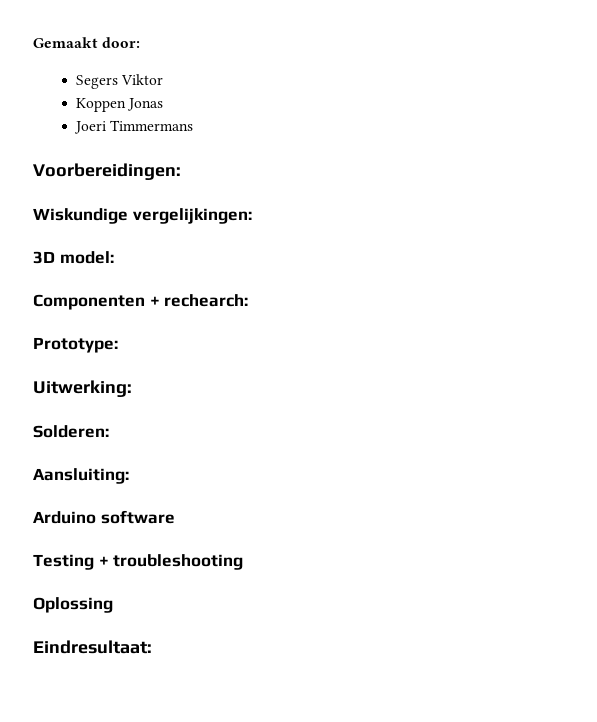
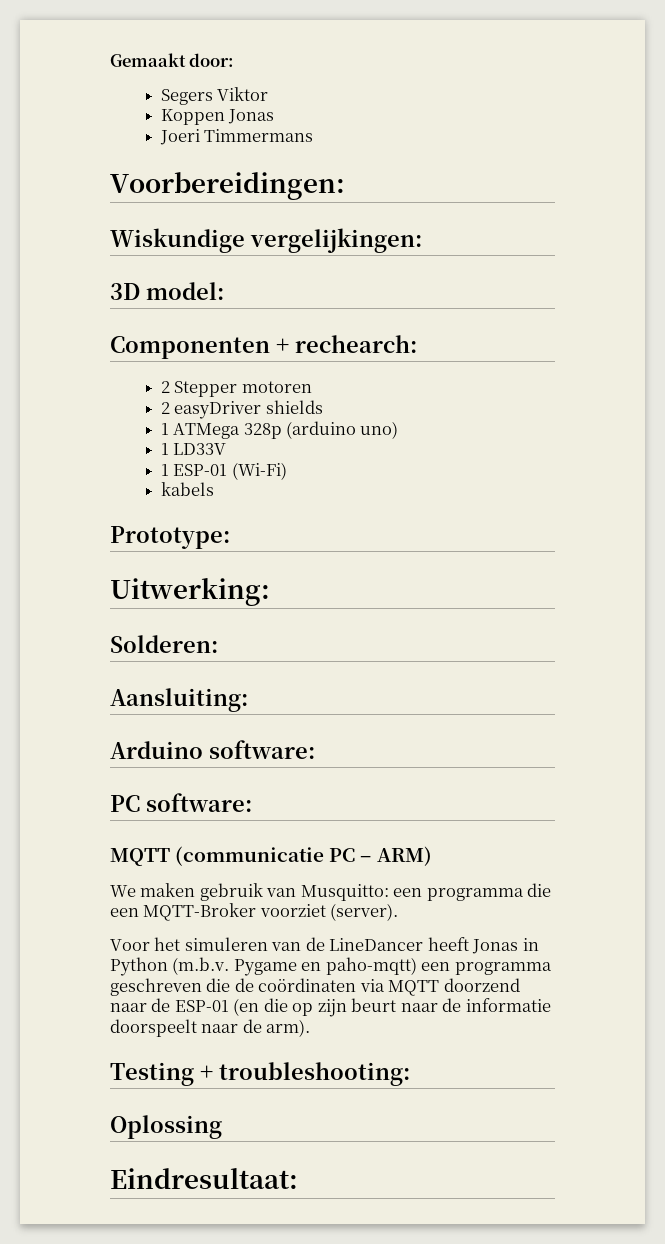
+ 2 Stepper motoren
+ 2 easyDriver shields
+ 1 ATMega 328p (arduino uno)
+ 1 LD33V
+ 1 ESP-01 (Wi-Fi)
+ kabels
- Arduino software
+ Arduino software:
+ PC software:
+ MQTT (communicatie PC – ARM)
+ We maken gebruik van Musquitto: een programma die een MQTT-Broker voorziet (server).
+ Voor het simuleren van de LineDancer heeft Jonas in Python (m.b.v. Pygame en paho-mqtt) een programma geschreven die de coördinaten via MQTT doorzend naar de ESP-01 (en die op zijn beurt naar de informatie doorspeelt naar de arm).
- Testing + troubleshooting
+ Testing + troubleshooting:

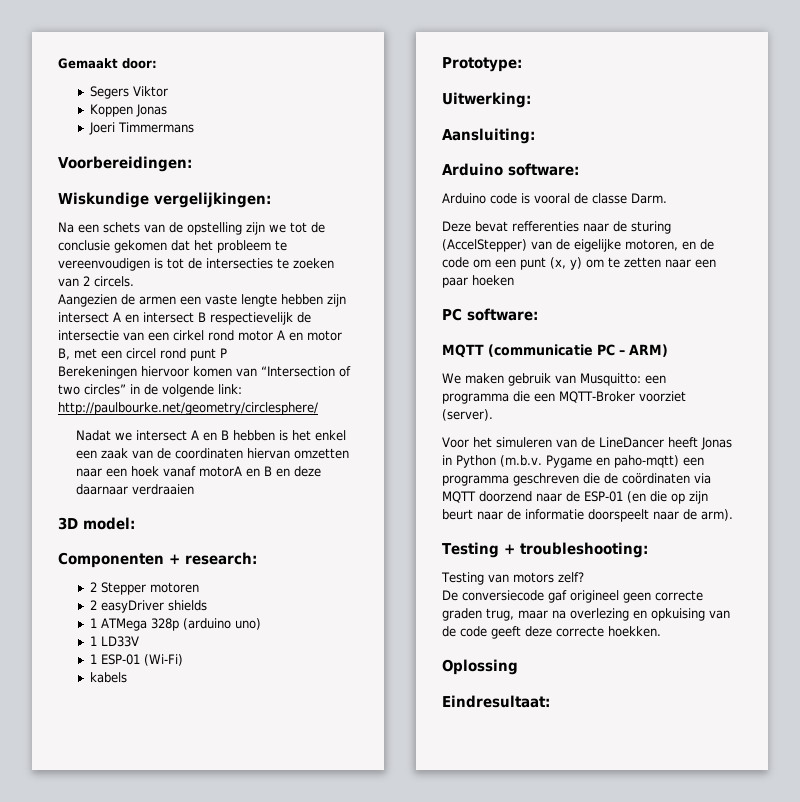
+ Na een schets van de opstelling zijn we tot de conclusie gekomen dat het probleem te vereenvoudigen is tot de intersecties te zoeken van 2 circels.
+ Aangezien de armen een vaste lengte hebben zijn intersect A en intersect B respectievelijk de intersectie van een cirkel rond motor A en motor B, met een circel rond punt P
+ Berekeningen hiervoor komen van “Intersection of two circles” in de volgende link: http://paulbourke.net/geometry/circlesphere/
+ Nadat we intersect A en B hebben is het enkel een zaak van de coordinaten hiervan omzetten naar een hoek vanaf motorA en B en deze daarnaar verdraaien
- Componenten + rechearch:
+ Componenten + research:
- Solderen:
+ Arduino code is vooral de classe Darm.
+ Deze bevat refferenties naar de sturing (AccelStepper) van de eigelijke motoren, en de code om een punt (x, y) om te zetten naar een paar hoeken
+ Testing van motors zelf?
+ De conversiecode gaf origineel geen correcte graden trug, maar na overlezing en opkuising van de code geeft deze correcte hoekken.

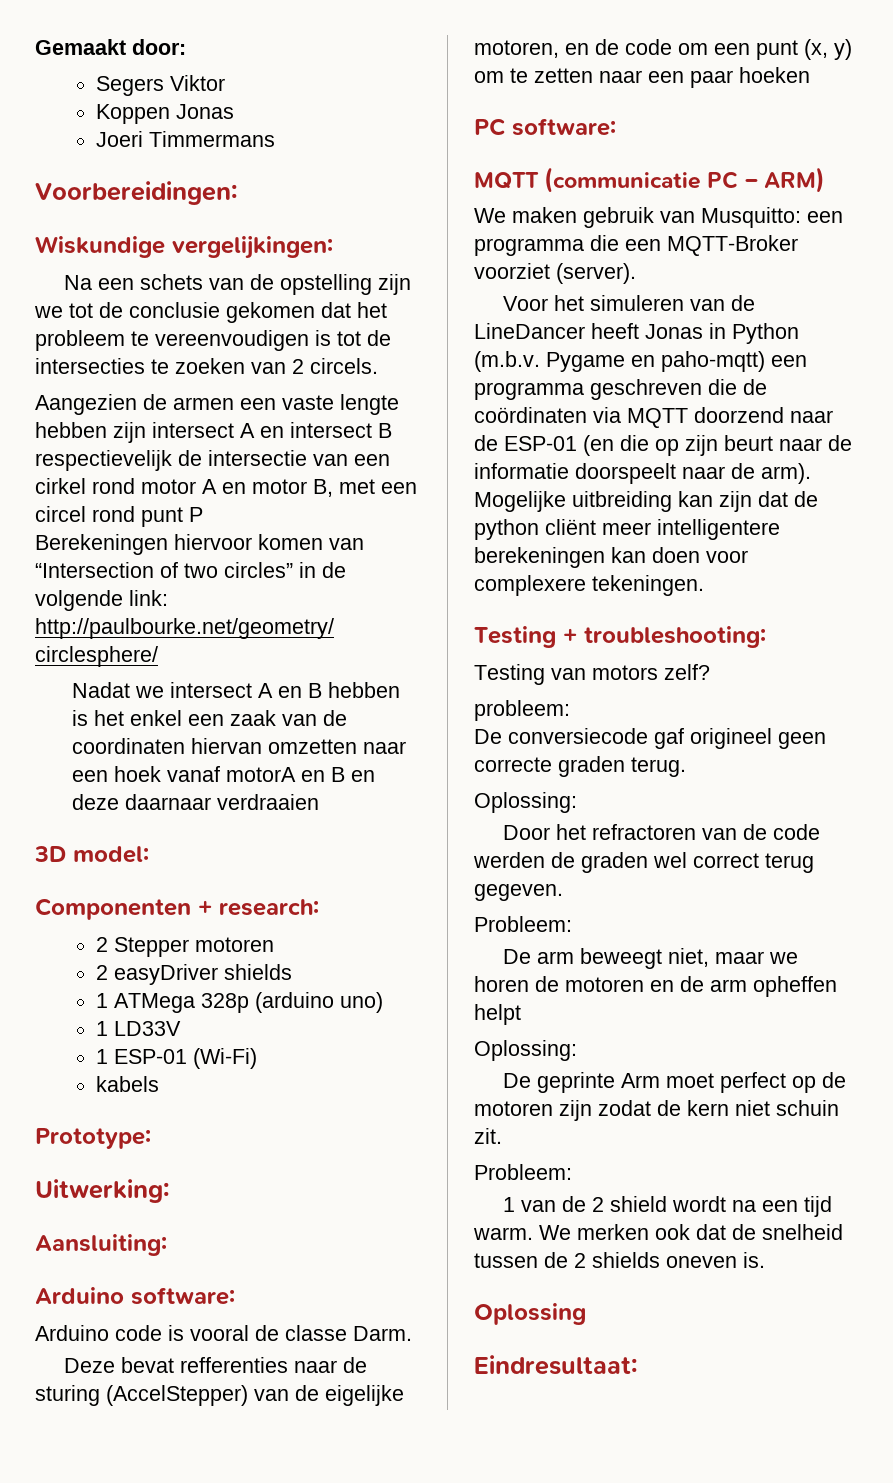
+ Mogelijke uitbreiding kan zijn dat de python cliënt meer intelligentere berekeningen kan doen voor complexere tekeningen.
+ probleem:
- De conversiecode gaf origineel geen correcte graden trug, maar na overlezing en opkuising van de code geeft deze correcte hoekken.
+ De conversiecode gaf origineel geen correcte graden terug.
+ Oplossing:
+ Door het refractoren van de code werden de graden wel correct terug gegeven.
+ Probleem:
+ De arm beweegt niet, maar we horen de motoren en de arm opheffen helpt
+ Oplossing:
+ De geprinte Arm moet perfect op de motoren zijn zodat de kern niet schuin zit.
+ Probleem:
+ 1 van de 2 shield wordt na een tijd warm. We merken ook dat de snelheid tussen de 2 shields oneven is.

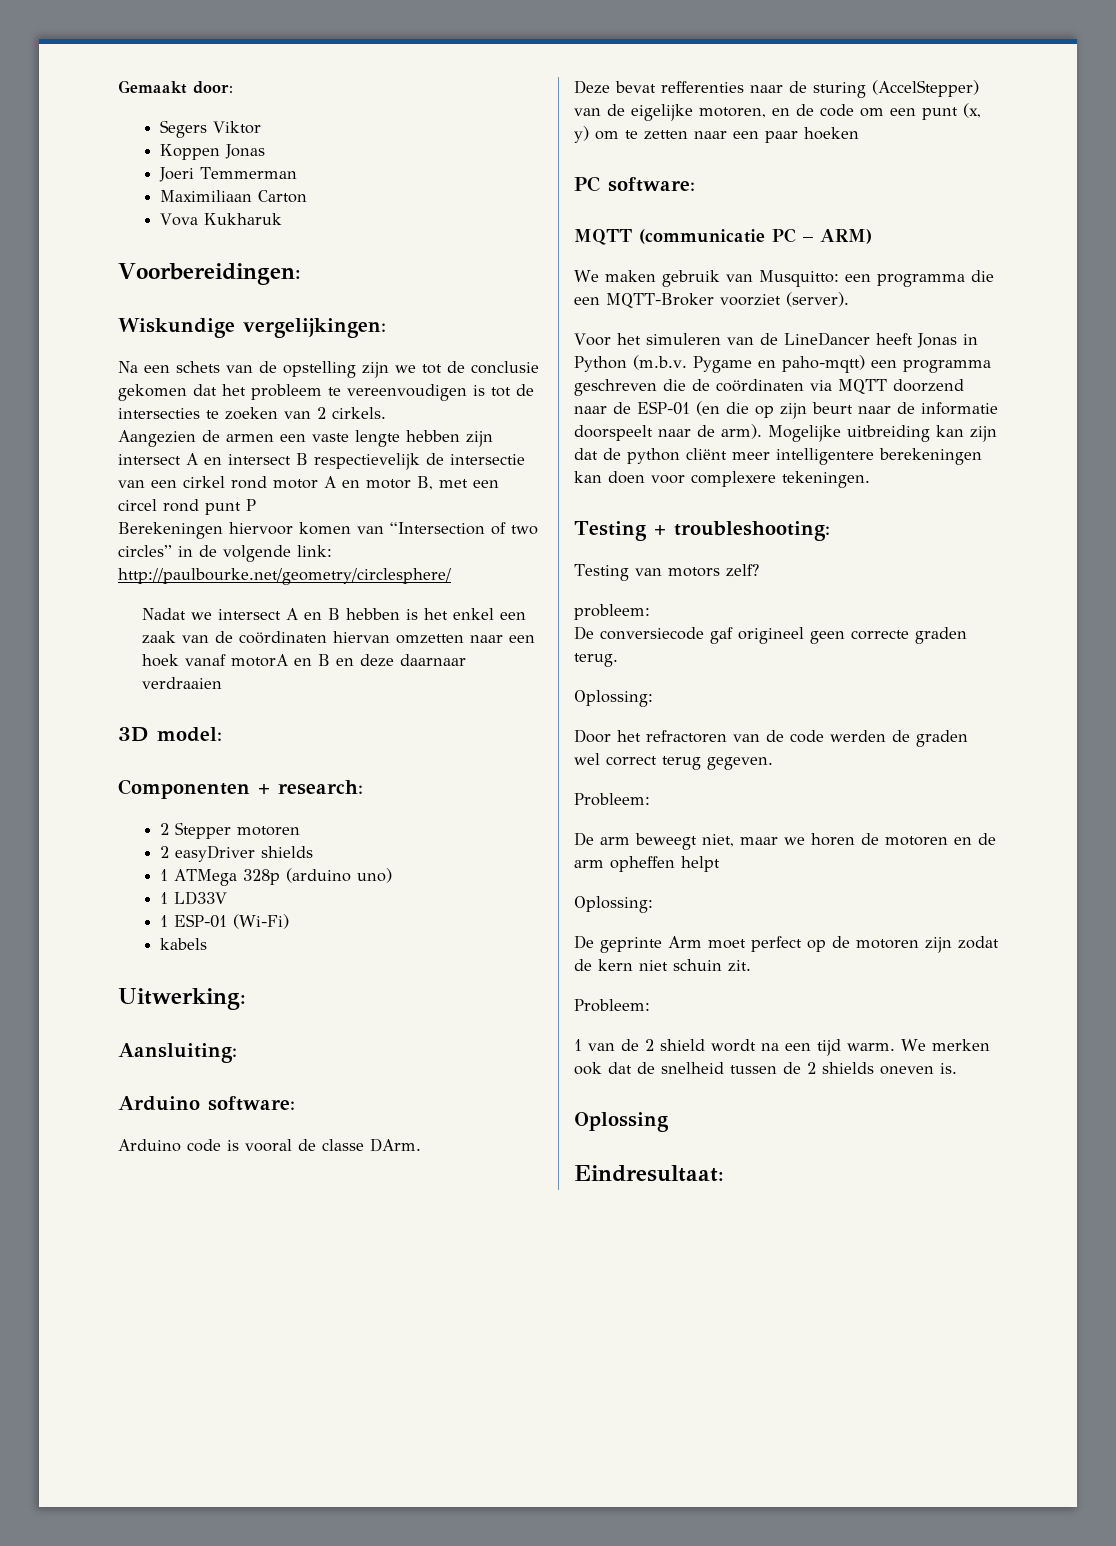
- Joeri Timmermans
+ Joeri Temmerman
+ Maximiliaan Carton
+ Vova Kukharuk
- Na een schets van de opstelling zijn we tot de conclusie gekomen dat het probleem te vereenvoudigen is tot de intersecties te zoeken van 2 circels.
+ Na een schets van de opstelling zijn we tot de conclusie gekomen dat het probleem te vereenvoudigen is tot de intersecties te zoeken van 2 cirkels.
- Nadat we intersect A en B hebben is het enkel een zaak van de coordinaten hiervan omzetten naar een hoek vanaf motorA en B en deze daarnaar verdraaien
+ Nadat we intersect A en B hebben is het enkel een zaak van de coördinaten hiervan omzetten naar een hoek vanaf motorA en B en deze daarnaar verdraaien
- Prototype:
- Arduino code is vooral de classe Darm.
+ Arduino code is vooral de classe DArm.

